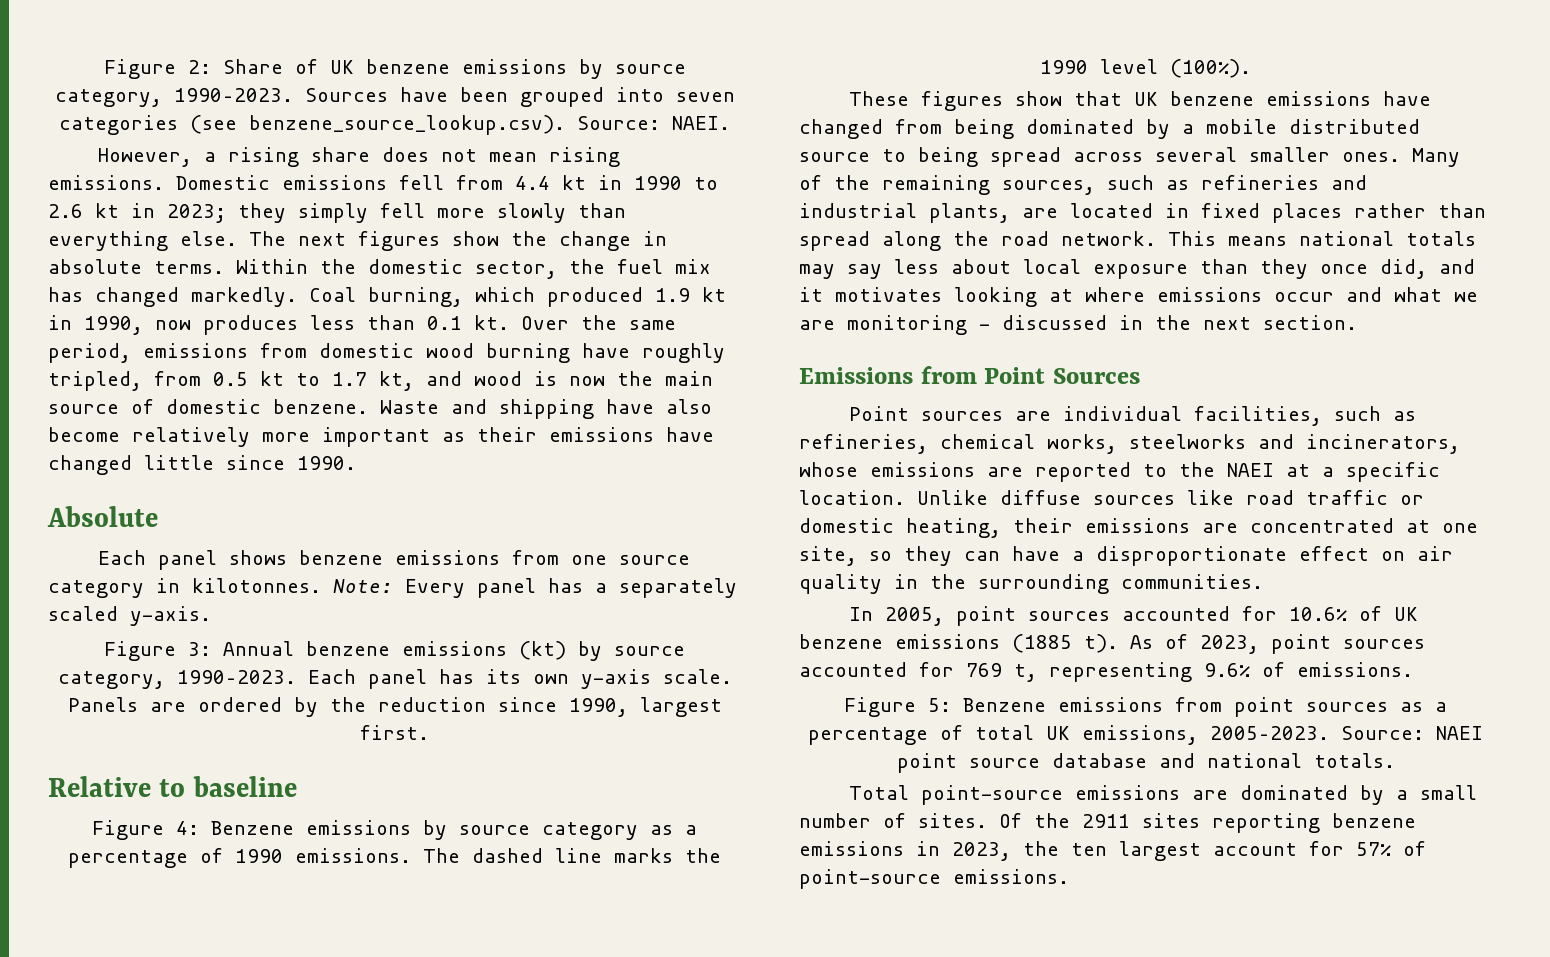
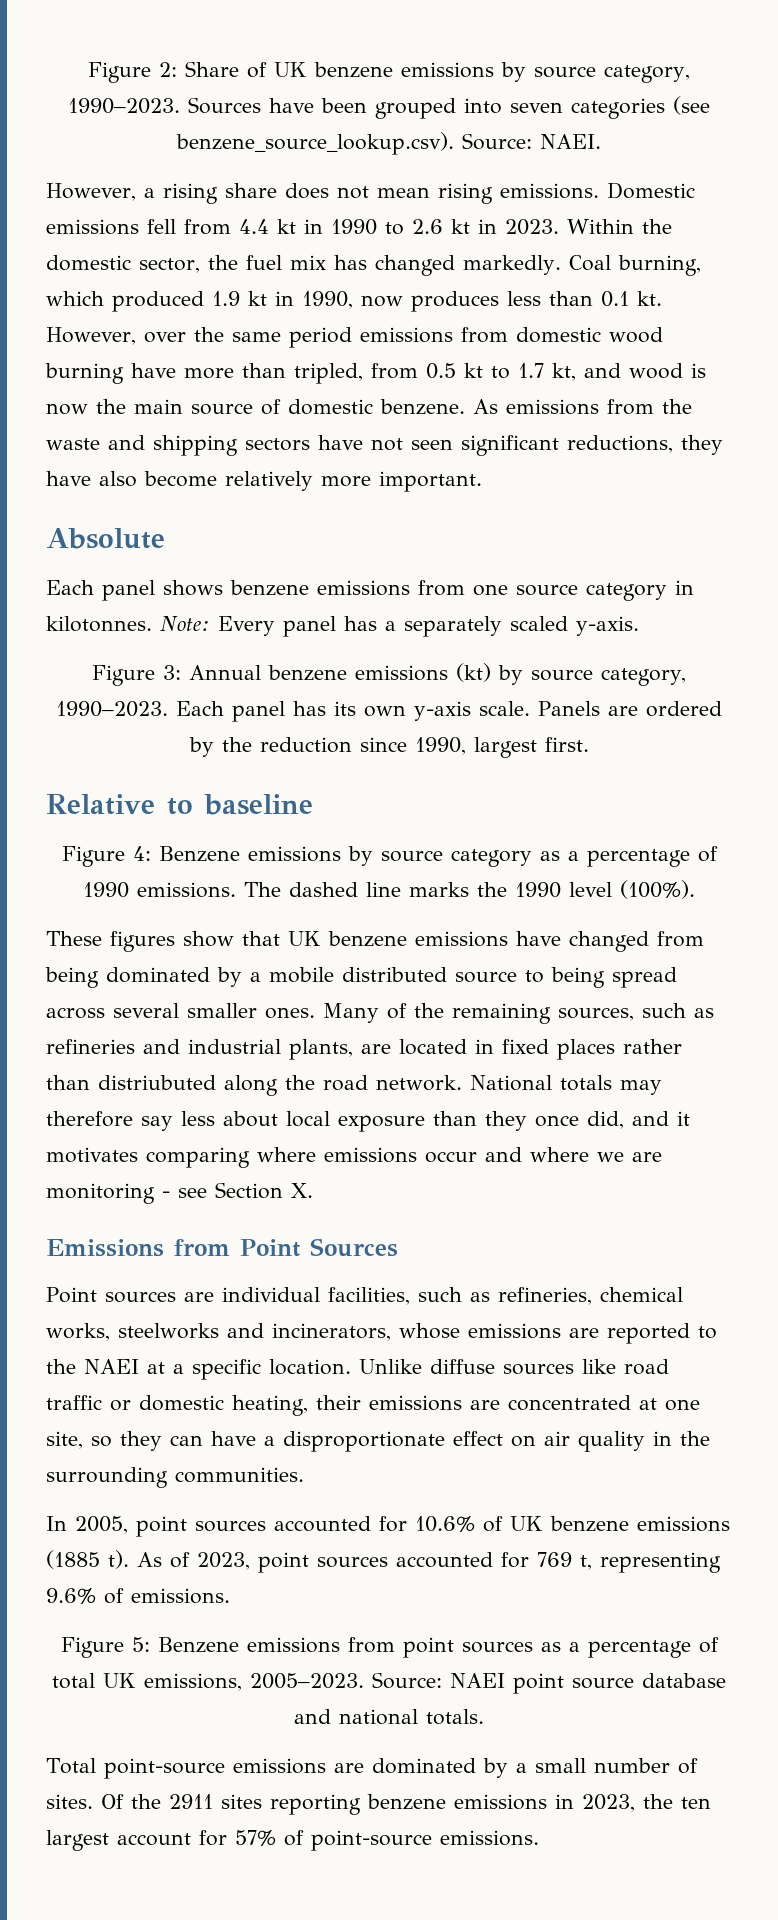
- Domestic emissions fell from 4.4 kt in 1990 to 2.6 kt in 2023; they simply fell more slowly than everything else. The next figures show the change in absolute terms.
+ Domestic emissions fell from 4.4 kt in 1990 to 2.6 kt in 2023.
- Over the same period, emissions from domestic wood burning have roughly tripled, from 0.5 kt to 1.7 kt, and wood is now the main source of domestic benzene.
+ However, over the same period emissions from domestic wood burning have more than tripled, from 0.5 kt to 1.7 kt, and wood is now the main source of domestic benzene.
- Waste and shipping have also become relatively more important as their emissions have changed little since 1990.
+ As emissions from the waste and shipping sectors have not seen significant reductions, they have also become relatively more important.
- Many of the remaining sources, such as refineries and industrial plants, are located in fixed places rather than spread along the road network.
+ Many of the remaining sources, such as refineries and industrial plants, are located in fixed places rather than distriubuted along the road network.
- This means national totals may say less about local exposure than they once did, and it motivates looking at where emissions occur and what we are monitoring - discussed in the next section.
+ National totals may therefore say less about local exposure than they once did, and it motivates comparing where emissions occur and where we are monitoring - see Section X.

